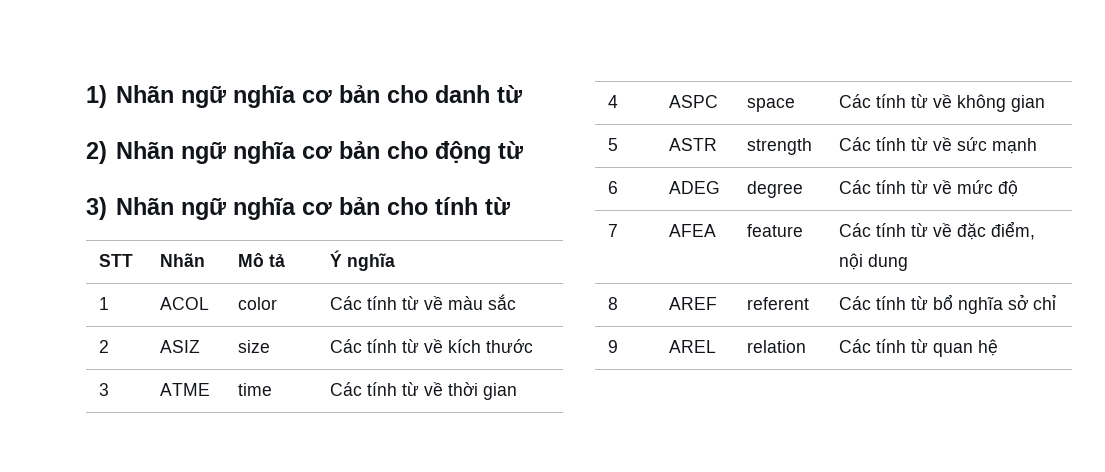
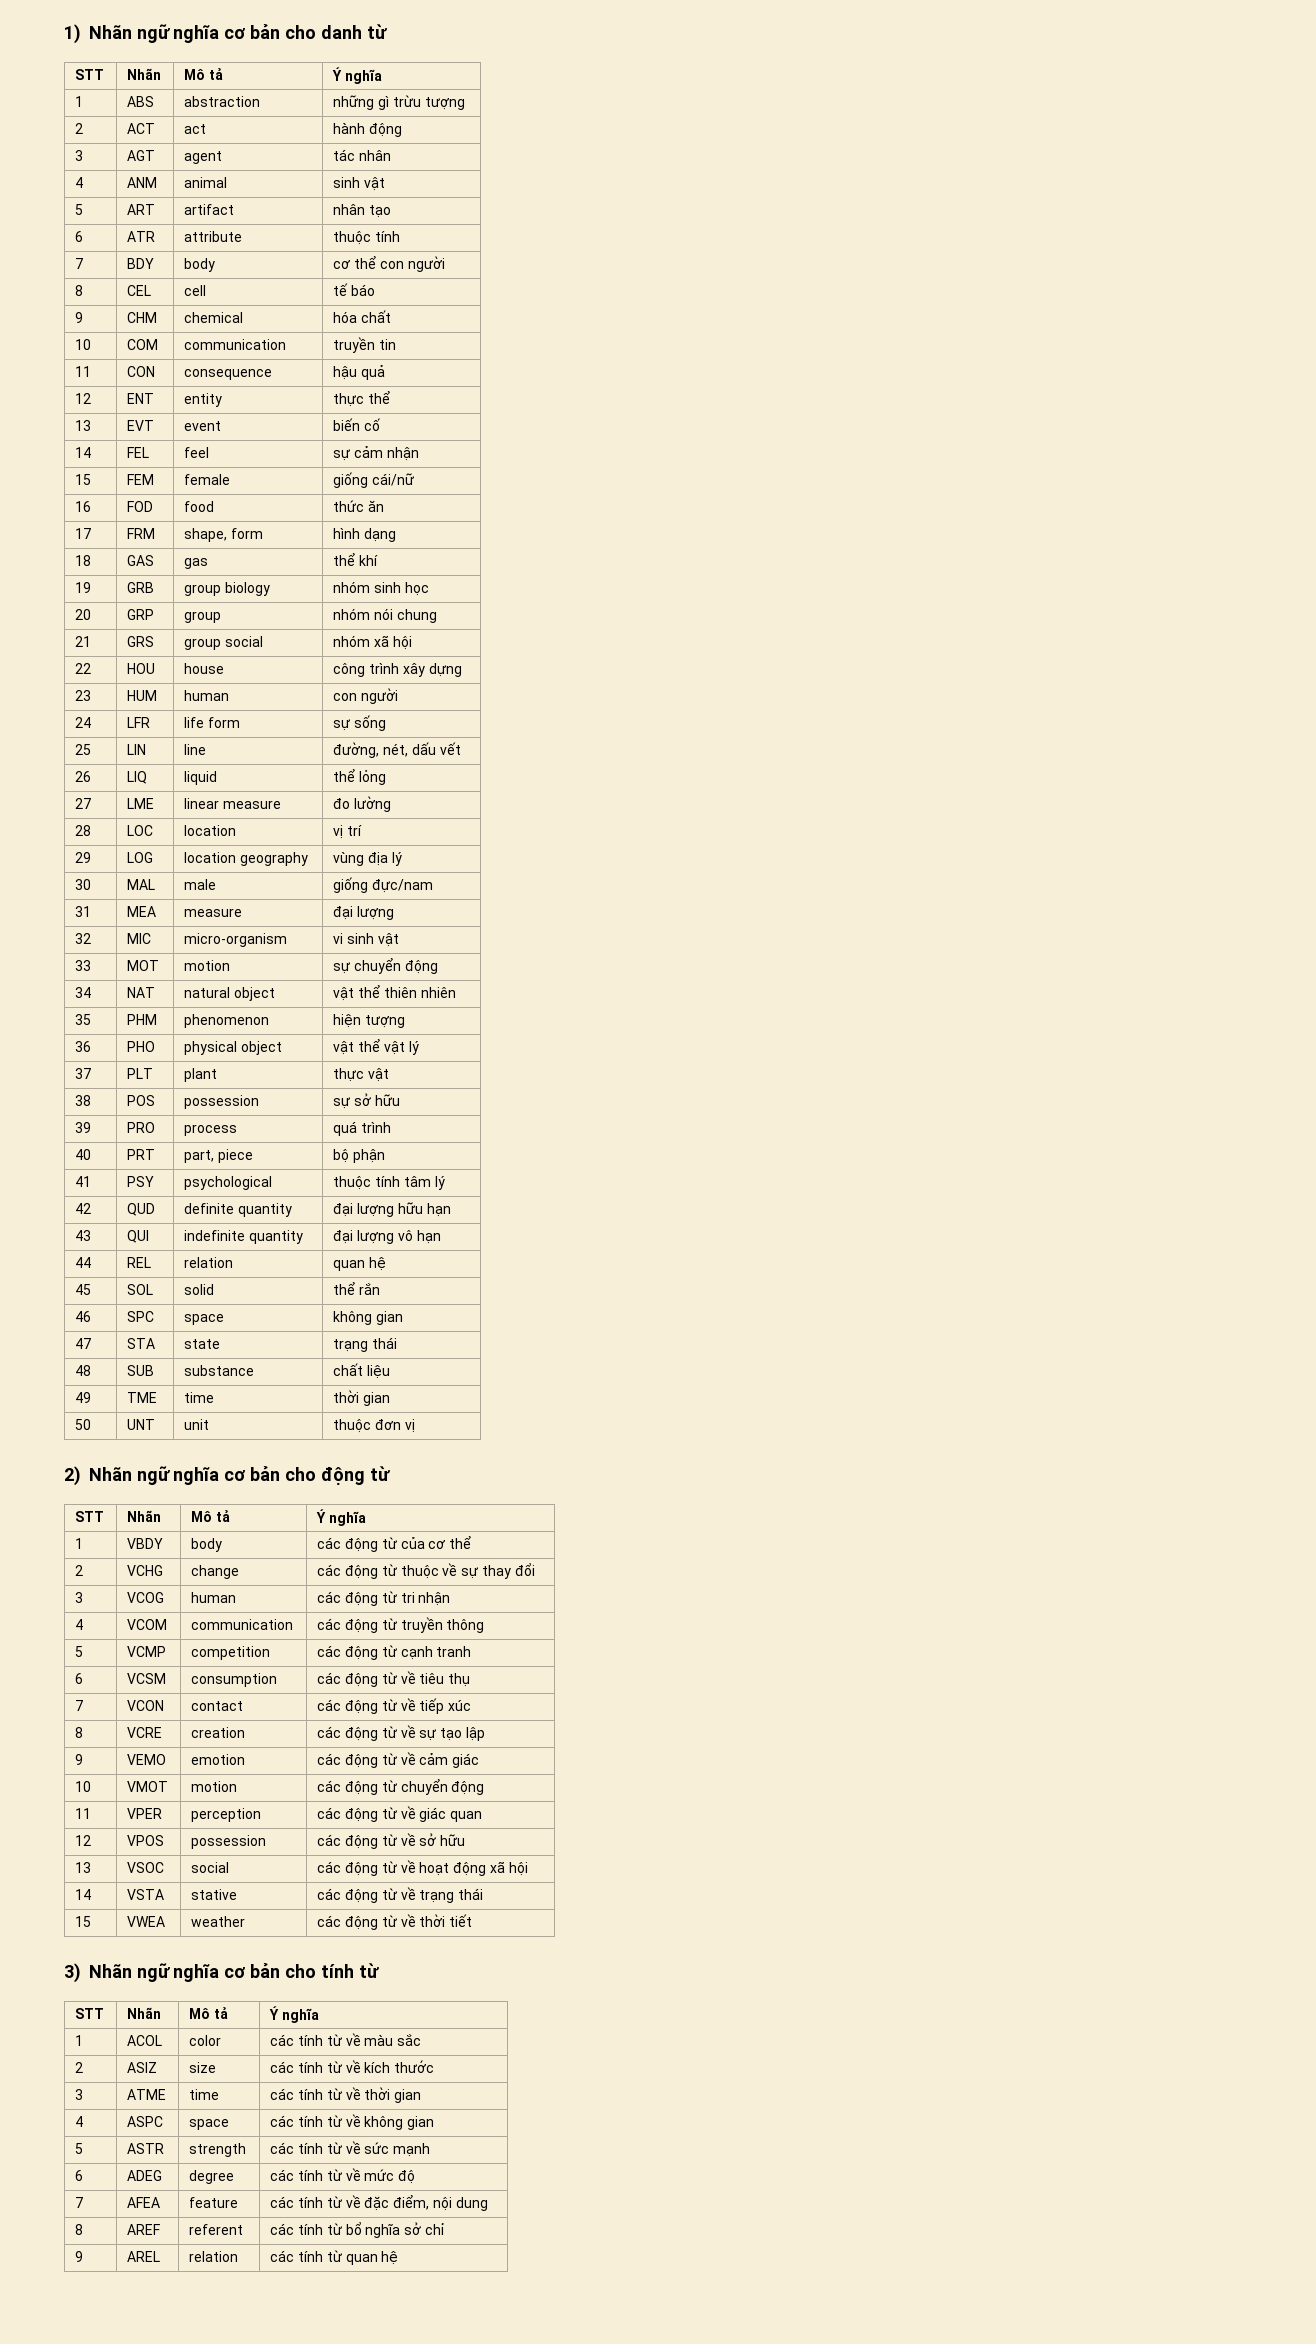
  1) Nhãn ngữ nghĩa cơ bản cho danh từ
+ STT | Nhãn | Mô tả | Ý nghĩa
+ 1 | ABS | abstraction | những gì trừu tượng
+ 2 | ACT | act | hành động
+ 3 | AGT | agent | tác nhân
+ 4 | ANM | animal | sinh vật
+ 5 | ART | artifact | nhân tạo
+ 6 | ATR | attribute | thuộc tính
+ 7 | BDY | body | cơ thể con người
+ 8 | CEL | cell | tế báo
+ 9 | CHM | chemical | hóa chất
+ 10 | COM | communication | truyền tin
+ 11 | CON | consequence | hậu quả
+ 12 | ENT | entity | thực thể
+ 13 | EVT | event | biến cố
+ 14 | FEL | feel | sự cảm nhận
+ 15 | FEM | female | giống cái/nữ
+ 16 | FOD | food | thức ăn
+ 17 | FRM | shape, form | hình dạng
+ 18 | GAS | gas | thể khí
+ 19 | GRB | group biology | nhóm sinh học
+ 20 | GRP | group | nhóm nói chung
+ 21 | GRS | group social | nhóm xã hội
+ 22 | HOU | house | công trình xây dựng
+ 23 | HUM | human | con người
+ 24 | LFR | life form | sự sống
+ 25 | LIN | line | đường, nét, dấu vết
+ 26 | LIQ | liquid | thể lỏng
+ 27 | LME | linear measure | đo lường
+ 28 | LOC | location | vị trí
+ 29 | LOG | location geography | vùng địa lý
+ 30 | MAL | male | giống đực/nam
+ 31 | MEA | measure | đại lượng
+ 32 | MIC | micro-organism | vi sinh vật
+ 33 | MOT | motion | sự chuyển động
+ 34 | NAT | natural object | vật thể thiên nhiên
+ 35 | PHM | phenomenon | hiện tượng
+ 36 | PHO | physical object | vật thể vật lý
+ 37 | PLT | plant | thực vật
+ 38 | POS | possession | sự sở hữu
+ 39 | PRO | process | quá trình
+ 40 | PRT | part, piece | bộ phận
+ 41 | PSY | psychological | thuộc tính tâm lý
+ 42 | QUD | definite quantity | đại lượng hữu hạn
+ 43 | QUI | indefinite quantity | đại lượng vô hạn
+ 44 | REL | relation | quan hệ
+ 45 | SOL | solid | thể rắn
+ 46 | SPC | space | không gian
+ 47 | STA | state | trạng thái
+ 48 | SUB | substance | chất liệu
+ 49 | TME | time | thời gian
+ 50 | UNT | unit | thuộc đơn vị
  2) Nhãn ngữ nghĩa cơ bản cho động từ
+ STT | Nhãn | Mô tả | Ý nghĩa
+ 1 | VBDY | body | các động từ của cơ thể
+ 2 | VCHG | change | các động từ thuộc về sự thay đổi
+ 3 | VCOG | human | các động từ tri nhận
+ 4 | VCOM | communication | các động từ truyền thông
+ 5 | VCMP | competition | các động từ cạnh tranh
+ 6 | VCSM | consumption | các động từ về tiêu thụ
+ 7 | VCON | contact | các động từ về tiếp xúc
+ 8 | VCRE | creation | các động từ về sự tạo lập
+ 9 | VEMO | emotion | các động từ về cảm giác
+ 10 | VMOT | motion | các động từ chuyển động
+ 11 | VPER | perception | các động từ về giác quan
+ 12 | VPOS | possession | các động từ về sở hữu
+ 13 | VSOC | social | các động từ về hoạt động xã hội
+ 14 | VSTA | stative | các động từ về trạng thái
+ 15 | VWEA | weather | các động từ về thời tiết
- 1 | ACOL | color | Các tính từ về màu sắc
+ 1 | ACOL | color | các tính từ về màu sắc
- 2 | ASIZ | size | Các tính từ về kích thước
+ 2 | ASIZ | size | các tính từ về kích thước
- 3 | ATME | time | Các tính từ về thời gian
+ 3 | ATME | time | các tính từ về thời gian
- 4 | ASPC | space | Các tính từ về không gian
+ 4 | ASPC | space | các tính từ về không gian
- 5 | ASTR | strength | Các tính từ về sức mạnh
+ 5 | ASTR | strength | các tính từ về sức mạnh
- 6 | ADEG | degree | Các tính từ về mức độ
+ 6 | ADEG | degree | các tính từ về mức độ
- 7 | AFEA | feature | Các tính từ về đặc điểm, nội dung
+ 7 | AFEA | feature | các tính từ về đặc điểm, nội dung
- 8 | AREF | referent | Các tính từ bổ nghĩa sở chỉ
+ 8 | AREF | referent | các tính từ bổ nghĩa sở chỉ
- 9 | AREL | relation | Các tính từ quan hệ
+ 9 | AREL | relation | các tính từ quan hệ

